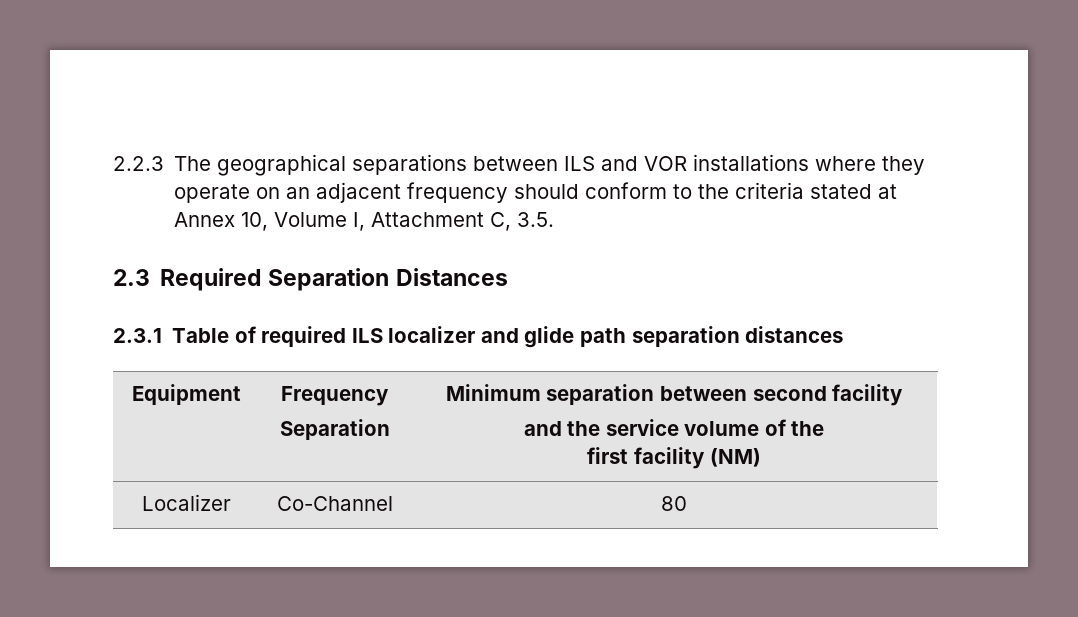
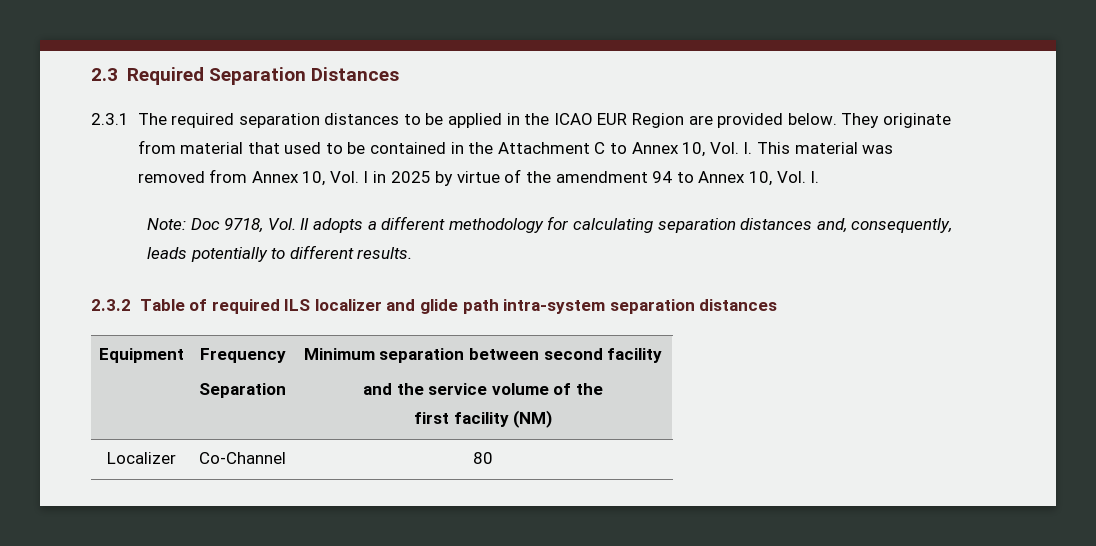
- 2.2.3 The geographical separations between ILS and VOR installations where they operate on an adjacent frequency should conform to the criteria stated at Annex 10, Volume I, Attachment C, 3.5.
  2.3 Required Separation Distances
- 2.3.1 Table of required ILS localizer and glide path separation distances
+ 2.3.1 The required separation distances to be applied in the ICAO EUR Region are provided below. They originate from material that used to be contained in the Attachment C to Annex 10, Vol. I. This material was removed from Annex 10, Vol. I in 2025 by virtue of the amendment 94 to Annex 10, Vol. I.
+ Note: Doc 9718, Vol. II adopts a different methodology for calculating separation distances and, consequently, leads potentially to different results.
+ 2.3.2 Table of required ILS localizer and glide path intra-system separation distances

